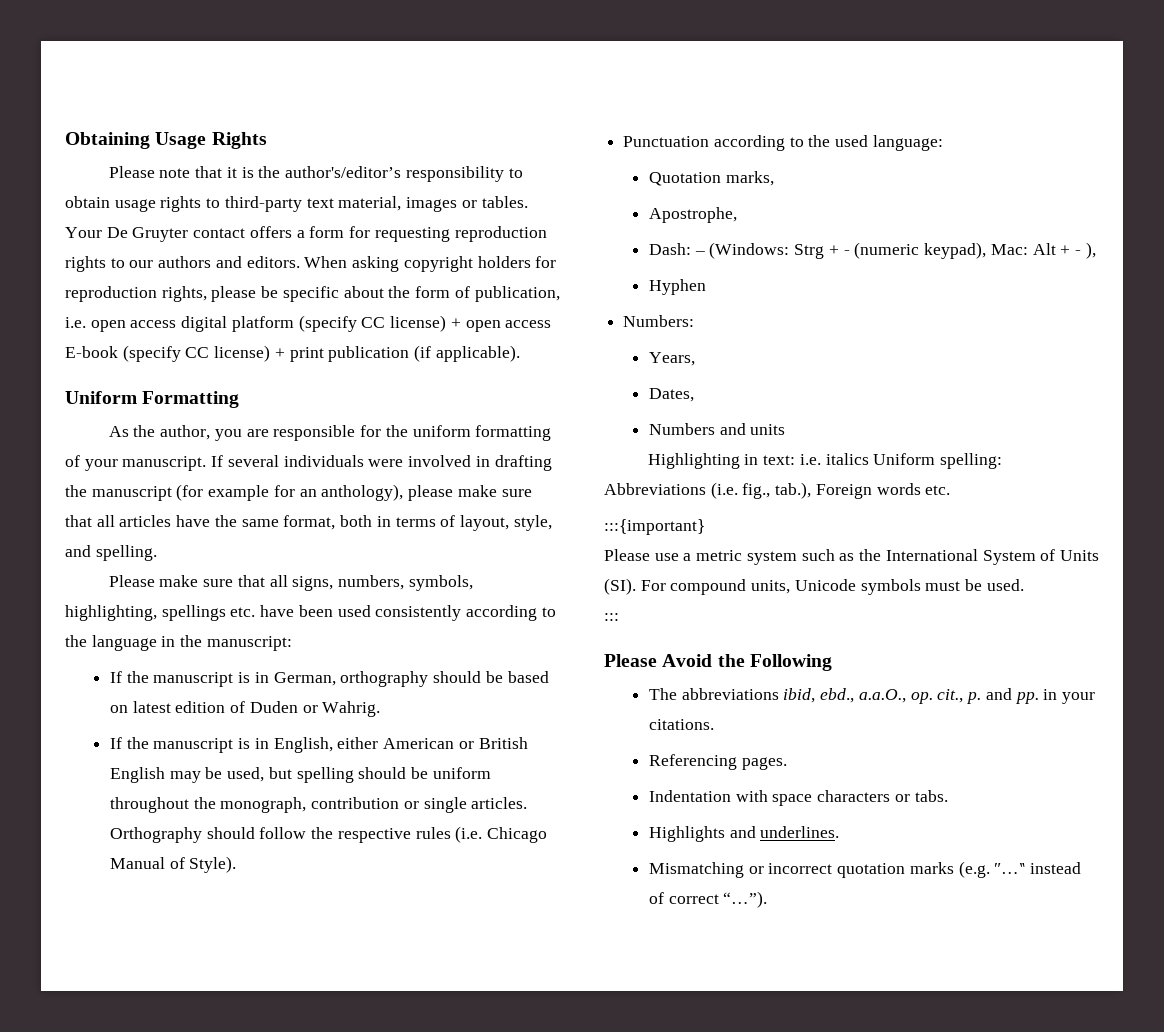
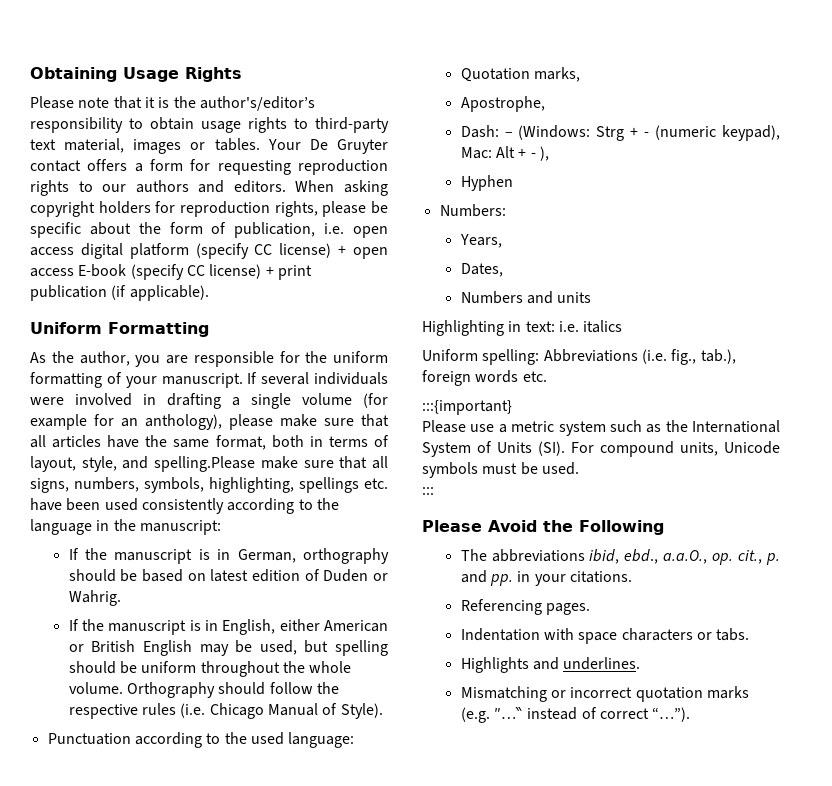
- If several individuals were involved in drafting the manuscript (for example for an anthology), please make sure that all articles have the same format, both in terms of layout, style, and spelling.
- Please make sure that all signs, numbers, symbols, highlighting, spellings etc. have been used consistently according to the language in the manuscript:
+ If several individuals were involved in drafting a single volume (for example for an anthology), please make sure that all articles have the same format, both in terms of layout, style, and spelling.Please make sure that all signs, numbers, symbols, highlighting, spellings etc. have been used consistently according to the language in the manuscript:
- If the manuscript is in English, either American or British English may be used, but spelling should be uniform throughout the monograph, contribution or single articles.
+ If the manuscript is in English, either American or British English may be used, but spelling should be uniform throughout the whole volume.
- Highlighting in text: i.e. italics Uniform spelling: Abbreviations (i.e. fig., tab.), Foreign words etc.
+ Highlighting in text: i.e. italics
+ Uniform spelling: Abbreviations (i.e. fig., tab.), foreign words etc.

